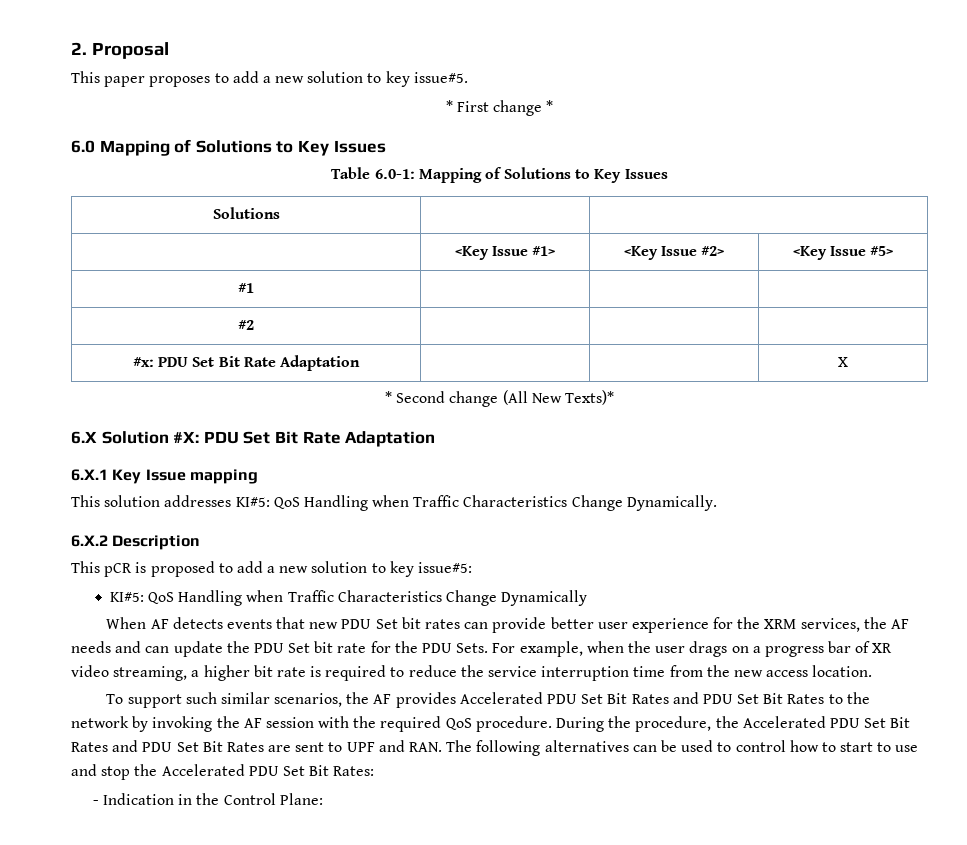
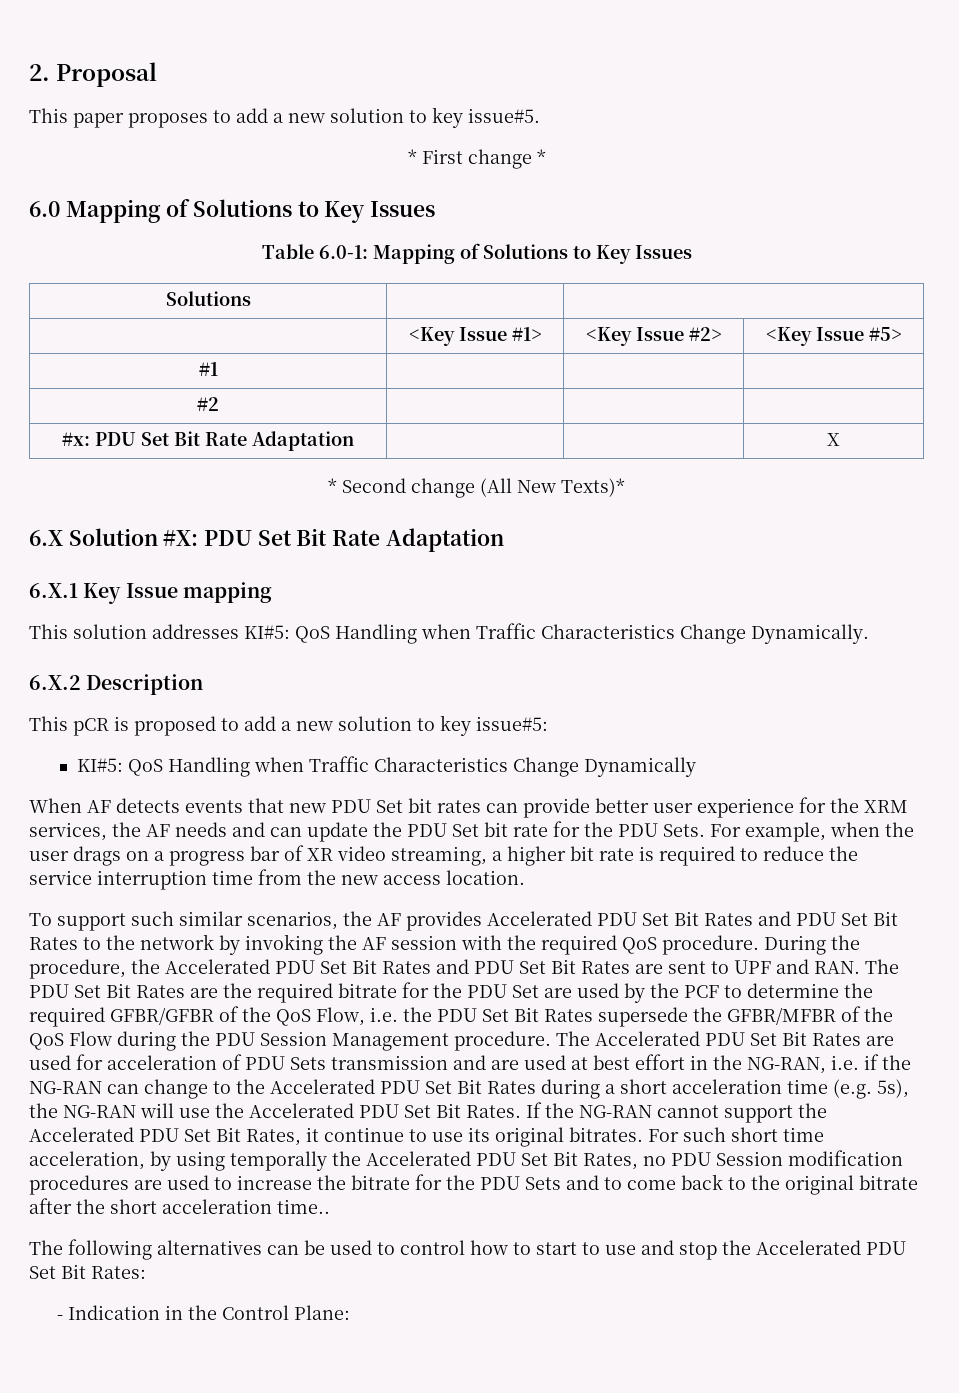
- During the procedure, the Accelerated PDU Set Bit Rates and PDU Set Bit Rates are sent to UPF and RAN. The following alternatives can be used to control how to start to use and stop the Accelerated PDU Set Bit Rates:
+ During the procedure, the Accelerated PDU Set Bit Rates and PDU Set Bit Rates are sent to UPF and RAN. The PDU Set Bit Rates are the required bitrate for the PDU Set are used by the PCF to determine the required GFBR/GFBR of the QoS Flow, i.e. the PDU Set Bit Rates supersede the GFBR/MFBR of the QoS Flow during the PDU Session Management procedure. The Accelerated PDU Set Bit Rates are used for acceleration of PDU Sets transmission and are used at best effort in the NG-RAN, i.e. if the NG-RAN can change to the Accelerated PDU Set Bit Rates during a short acceleration time (e.g. 5s), the NG-RAN will use the Accelerated PDU Set Bit Rates. If the NG-RAN cannot support the Accelerated PDU Set Bit Rates, it continue to use its original bitrates. For such short time acceleration, by using temporally the Accelerated PDU Set Bit Rates, no PDU Session modification procedures are used to increase the bitrate for the PDU Sets and to come back to the original bitrate after the short acceleration time..
+ The following alternatives can be used to control how to start to use and stop the Accelerated PDU Set Bit Rates:

